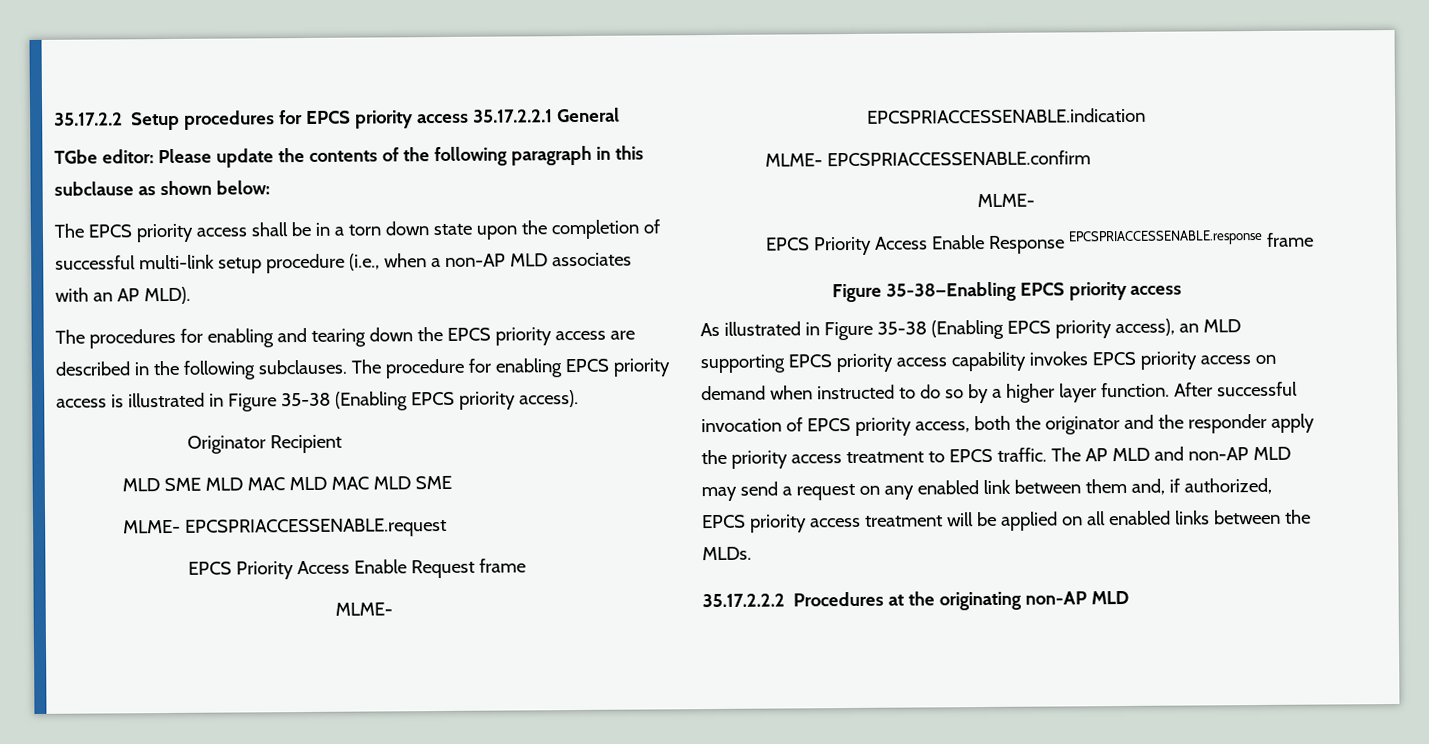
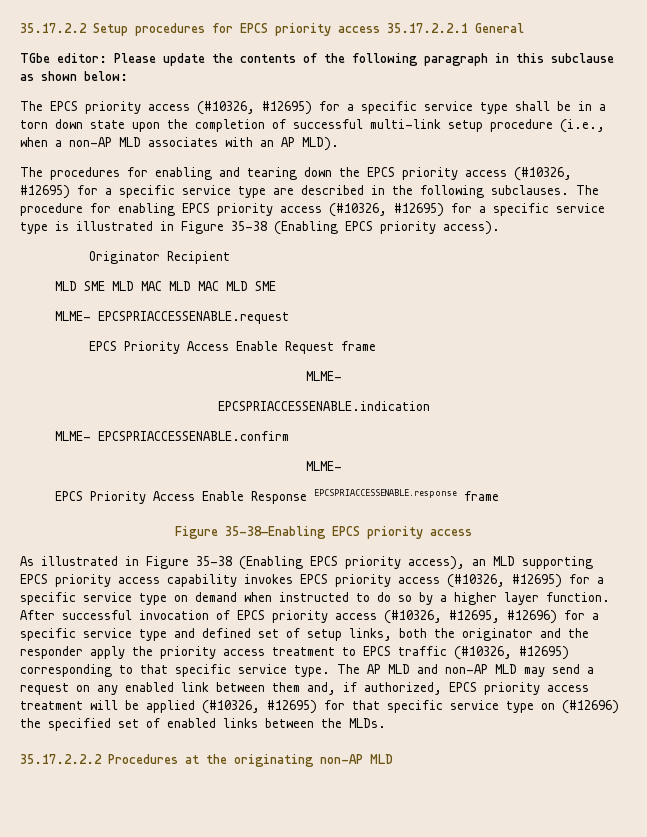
- The EPCS priority access shall be in a torn down state upon the completion of successful multi-link setup procedure (i.e., when a non-AP MLD associates with an AP MLD).
+ The EPCS priority access (#10326, #12695) for a specific service type shall be in a torn down state upon the completion of successful multi-link setup procedure (i.e., when a non-AP MLD associates with an AP MLD).
- The procedures for enabling and tearing down the EPCS priority access are described in the following subclauses.
+ The procedures for enabling and tearing down the EPCS priority access (#10326, #12695) for a specific service type are described in the following subclauses.
- The procedure for enabling EPCS priority access is illustrated in Figure 35-38 (Enabling EPCS priority access).
+ The procedure for enabling EPCS priority access (#10326, #12695) for a specific service type is illustrated in Figure 35-38 (Enabling EPCS priority access).
- As illustrated in Figure 35-38 (Enabling EPCS priority access), an MLD supporting EPCS priority access capability invokes EPCS priority access on demand when instructed to do so by a higher layer function.
+ As illustrated in Figure 35-38 (Enabling EPCS priority access), an MLD supporting EPCS priority access capability invokes EPCS priority access (#10326, #12695) for a specific service type on demand when instructed to do so by a higher layer function.
- After successful invocation of EPCS priority access, both the originator and the responder apply the priority access treatment to EPCS traffic.
+ After successful invocation of EPCS priority access (#10326, #12695, #12696) for a specific service type and defined set of setup links, both the originator and the responder apply the priority access treatment to EPCS traffic (#10326, #12695) corresponding to that specific service type.
- The AP MLD and non-AP MLD may send a request on any enabled link between them and, if authorized, EPCS priority access treatment will be applied on all enabled links between the MLDs.
+ The AP MLD and non-AP MLD may send a request on any enabled link between them and, if authorized, EPCS priority access treatment will be applied (#10326, #12695) for that specific service type on (#12696) the specified set of enabled links between the MLDs.

